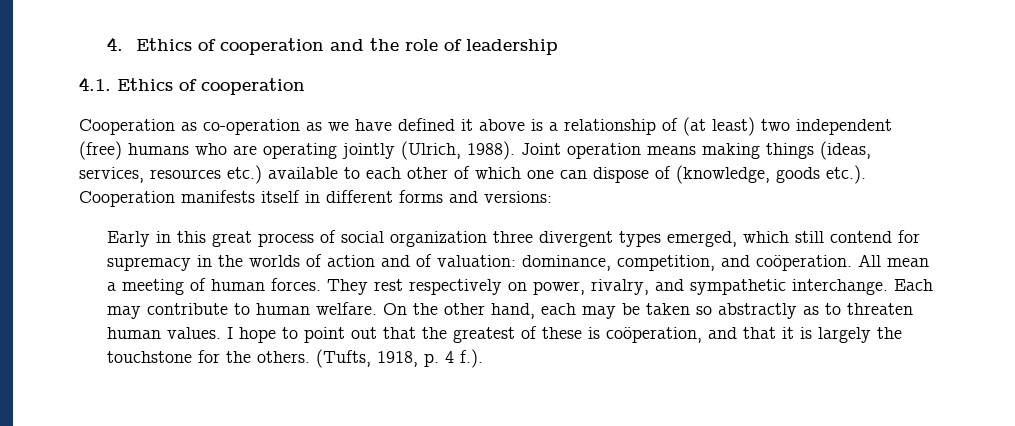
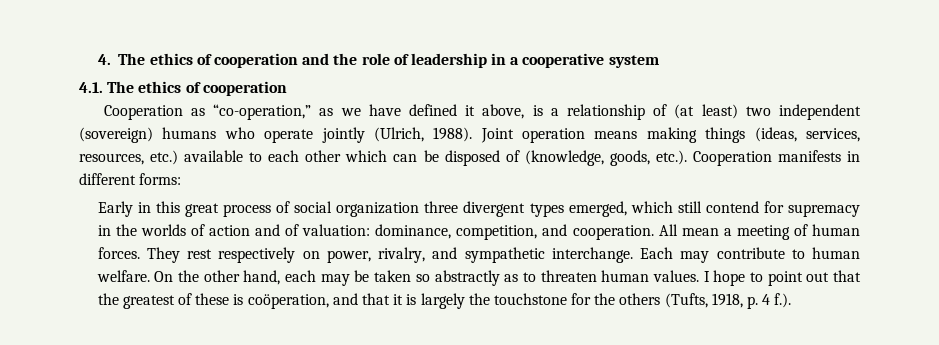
- 4. Ethics of cooperation and the role of leadership
+ 4. The ethics of cooperation and the role of leadership in a cooperative system
- 4.1. Ethics of cooperation
+ 4.1. The ethics of cooperation
- Cooperation as co-operation as we have defined it above is a relationship of (at least) two independent (free) humans who are operating jointly (Ulrich, 1988).
+ Cooperation as “co-operation,” as we have defined it above, is a relationship of (at least) two independent (sovereign) humans who operate jointly (Ulrich, 1988).
- Joint operation means making things (ideas, services, resources etc.) available to each other of which one can dispose of (knowledge, goods etc.). Cooperation manifests itself in different forms and versions:
+ Joint operation means making things (ideas, services, resources, etc.) available to each other which can be disposed of (knowledge, goods, etc.). Cooperation manifests in different forms:
- Early in this great process of social organization three divergent types emerged, which still contend for supremacy in the worlds of action and of valuation: dominance, competition, and coöperation.
+ Early in this great process of social organization three divergent types emerged, which still contend for supremacy in the worlds of action and of valuation: dominance, competition, and cooperation.
- I hope to point out that the greatest of these is coöperation, and that it is largely the touchstone for the others. (Tufts, 1918, p. 4 f.).
+ I hope to point out that the greatest of these is coöperation, and that it is largely the touchstone for the others (Tufts, 1918, p. 4 f.).

